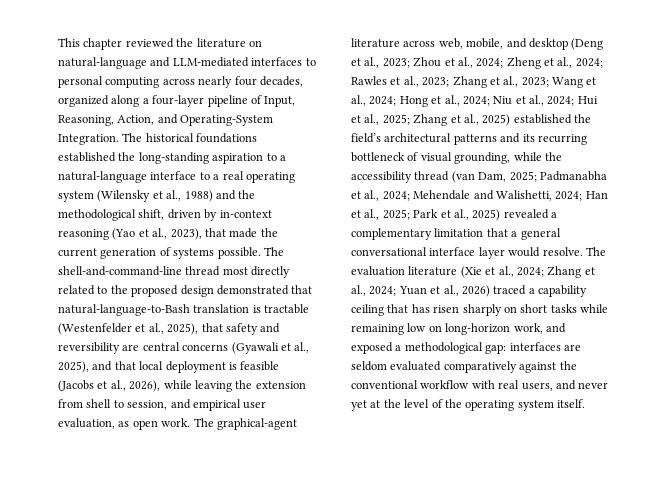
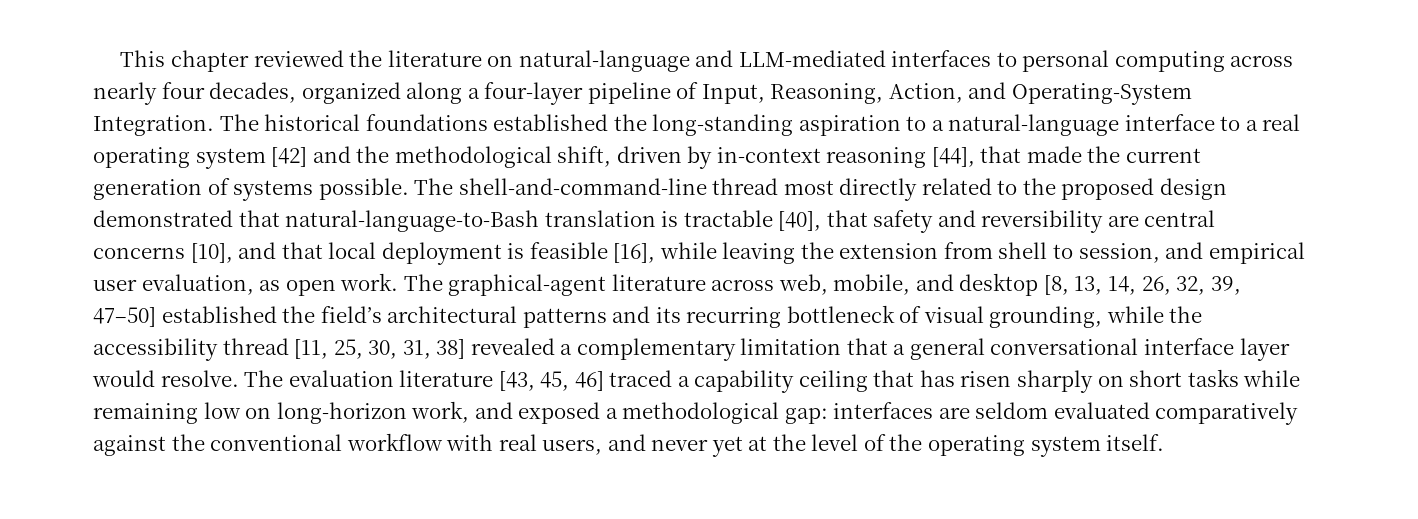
- The historical foundations established the long-standing aspiration to a natural-language interface to a real operating system (Wilensky et al., 1988) and the methodological shift, driven by in-context reasoning (Yao et al., 2023), that made the current generation of systems possible.
+ The historical foundations established the long-standing aspiration to a natural-language interface to a real operating system [42] and the methodological shift, driven by in-context reasoning [44], that made the current generation of systems possible.
- The shell-and-command-line thread most directly related to the proposed design demonstrated that natural-language-to-Bash translation is tractable (Westenfelder et al., 2025), that safety and reversibility are central concerns (Gyawali et al., 2025), and that local deployment is feasible (Jacobs et al., 2026), while leaving the extension from shell to session, and empirical user evaluation, as open work.
+ The shell-and-command-line thread most directly related to the proposed design demonstrated that natural-language-to-Bash translation is tractable [40], that safety and reversibility are central concerns [10], and that local deployment is feasible [16], while leaving the extension from shell to session, and empirical user evaluation, as open work.
- The graphical-agent literature across web, mobile, and desktop (Deng et al., 2023; Zhou et al., 2024; Zheng et al., 2024; Rawles et al., 2023; Zhang et al., 2023; Wang et al., 2024; Hong et al., 2024; Niu et al., 2024; Hui et al., 2025; Zhang et al., 2025) established the field’s architectural patterns and its recurring bottleneck of visual grounding, while the accessibility thread (van Dam, 2025; Padmanabha et al., 2024; Mehendale and Walishetti, 2024; Han et al., 2025; Park et al., 2025) revealed a complementary limitation that a general conversational interface layer would resolve.
+ The graphical-agent literature across web, mobile, and desktop [8, 13, 14, 26, 32, 39, 47–50] established the field’s architectural patterns and its recurring bottleneck of visual grounding, while the accessibility thread [11, 25, 30, 31, 38] revealed a complementary limitation that a general conversational interface layer would resolve.
- The evaluation literature (Xie et al., 2024; Zhang et al., 2024; Yuan et al., 2026) traced a capability ceiling that has risen sharply on short tasks while remaining low on long-horizon work, and exposed a methodological gap: interfaces are seldom evaluated comparatively against the conventional workflow with real users, and never yet at the level of the operating system itself.
+ The evaluation literature [43, 45, 46] traced a capability ceiling that has risen sharply on short tasks while remaining low on long-horizon work, and exposed a methodological gap: interfaces are seldom evaluated comparatively against the conventional workflow with real users, and never yet at the level of the operating system itself.

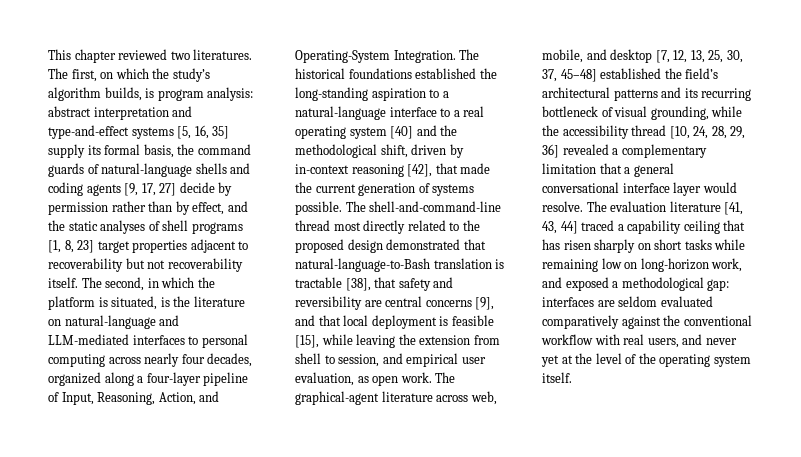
- This chapter reviewed the literature on natural-language and LLM-mediated interfaces to personal computing across nearly four decades, organized along a four-layer pipeline of Input, Reasoning, Action, and Operating-System Integration.
+ This chapter reviewed two literatures. The first, on which the study’s algorithm builds, is program analysis: abstract interpretation and type-and-effect systems [5, 16, 35] supply its formal basis, the command guards of natural-language shells and coding agents [9, 17, 27] decide by permission rather than by effect, and the static analyses of shell programs [1, 8, 23] target properties adjacent to recoverability but not recoverability itself. The second, in which the platform is situated, is the literature on natural-language and LLM-mediated interfaces to personal computing across nearly four decades, organized along a four-layer pipeline of Input, Reasoning, Action, and Operating-System Integration.
- The historical foundations established the long-standing aspiration to a natural-language interface to a real operating system [42] and the methodological shift, driven by in-context reasoning [44], that made the current generation of systems possible.
+ The historical foundations established the long-standing aspiration to a natural-language interface to a real operating system [40] and the methodological shift, driven by in-context reasoning [42], that made the current generation of systems possible.
- The shell-and-command-line thread most directly related to the proposed design demonstrated that natural-language-to-Bash translation is tractable [40], that safety and reversibility are central concerns [10], and that local deployment is feasible [16], while leaving the extension from shell to session, and empirical user evaluation, as open work.
+ The shell-and-command-line thread most directly related to the proposed design demonstrated that natural-language-to-Bash translation is tractable [38], that safety and reversibility are central concerns [9], and that local deployment is feasible [15], while leaving the extension from shell to session, and empirical user evaluation, as open work.
- The graphical-agent literature across web, mobile, and desktop [8, 13, 14, 26, 32, 39, 47–50] established the field’s architectural patterns and its recurring bottleneck of visual grounding, while the accessibility thread [11, 25, 30, 31, 38] revealed a complementary limitation that a general conversational interface layer would resolve.
+ The graphical-agent literature across web, mobile, and desktop [7, 12, 13, 25, 30, 37, 45–48] established the field’s architectural patterns and its recurring bottleneck of visual grounding, while the accessibility thread [10, 24, 28, 29, 36] revealed a complementary limitation that a general conversational interface layer would resolve.
- The evaluation literature [43, 45, 46] traced a capability ceiling that has risen sharply on short tasks while remaining low on long-horizon work, and exposed a methodological gap: interfaces are seldom evaluated comparatively against the conventional workflow with real users, and never yet at the level of the operating system itself.
+ The evaluation literature [41, 43, 44] traced a capability ceiling that has risen sharply on short tasks while remaining low on long-horizon work, and exposed a methodological gap: interfaces are seldom evaluated comparatively against the conventional workflow with real users, and never yet at the level of the operating system itself.

